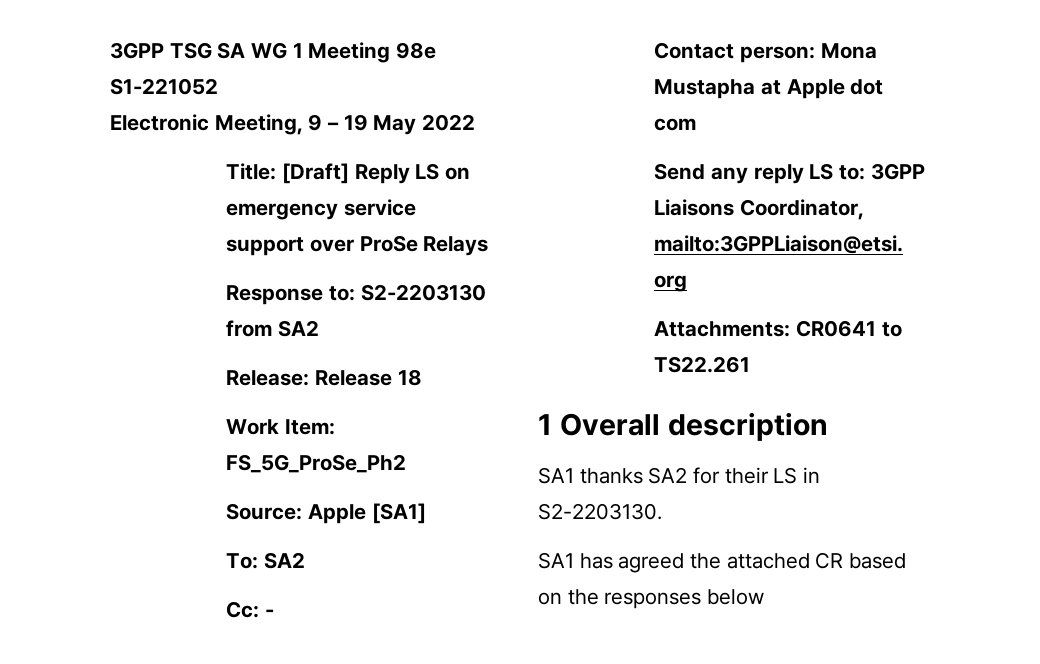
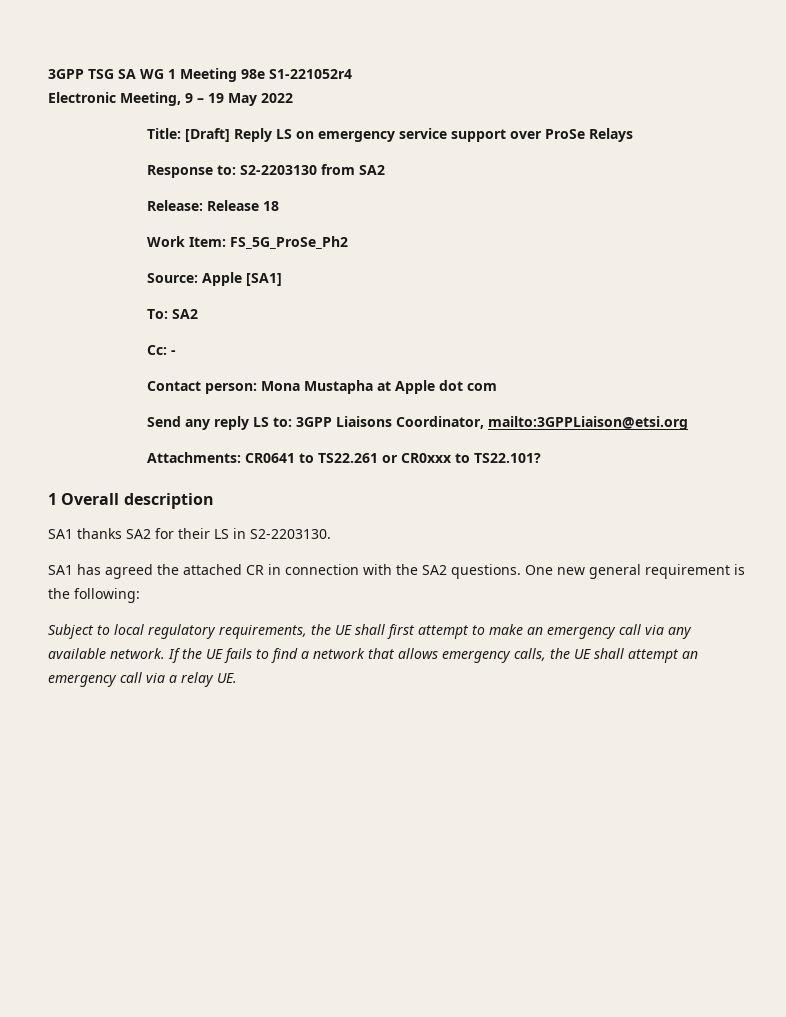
- 3GPP TSG SA WG 1 Meeting 98e S1-221052
+ 3GPP TSG SA WG 1 Meeting 98e S1-221052r4
- Attachments: CR0641 to TS22.261
+ Attachments: CR0641 to TS22.261 or CR0xxx to TS22.101?
- SA1 has agreed the attached CR based on the responses below
+ SA1 has agreed the attached CR in connection with the SA2 questions. One new general requirement is the following:
+ Subject to local regulatory requirements, the UE shall first attempt to make an emergency call via any available network. If the UE fails to find a network that allows emergency calls, the UE shall attempt an emergency call via a relay UE.

